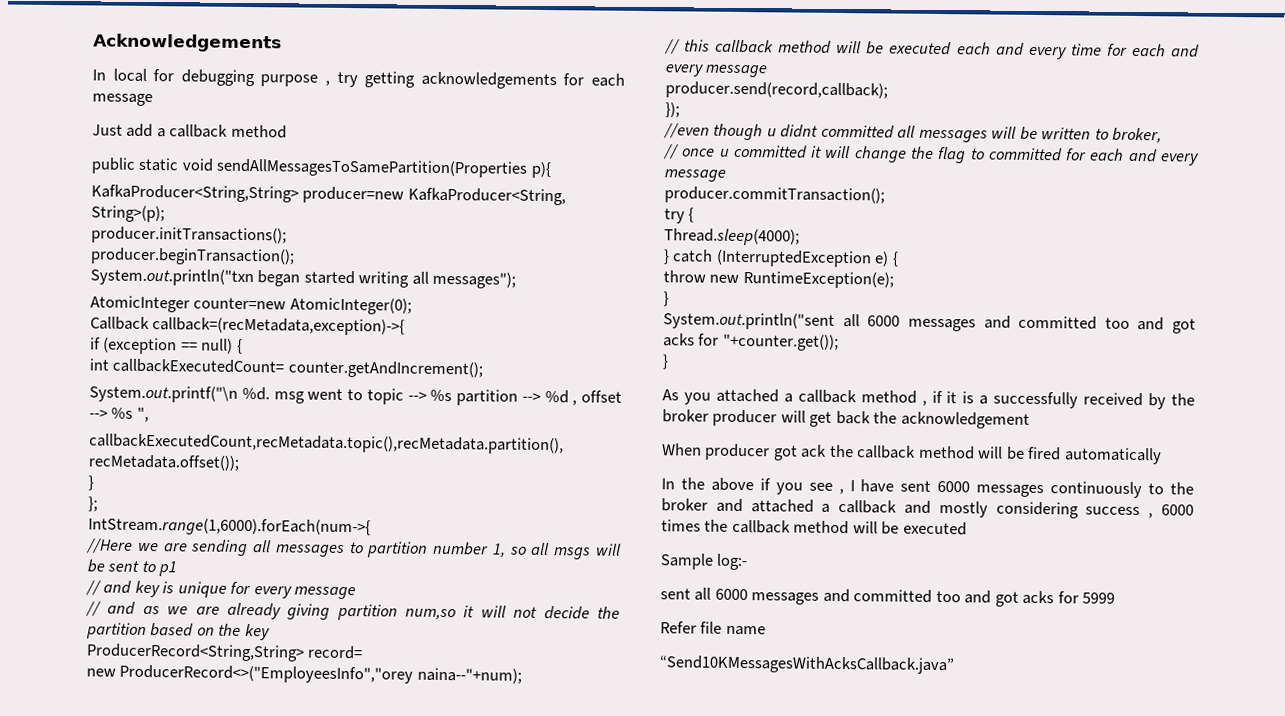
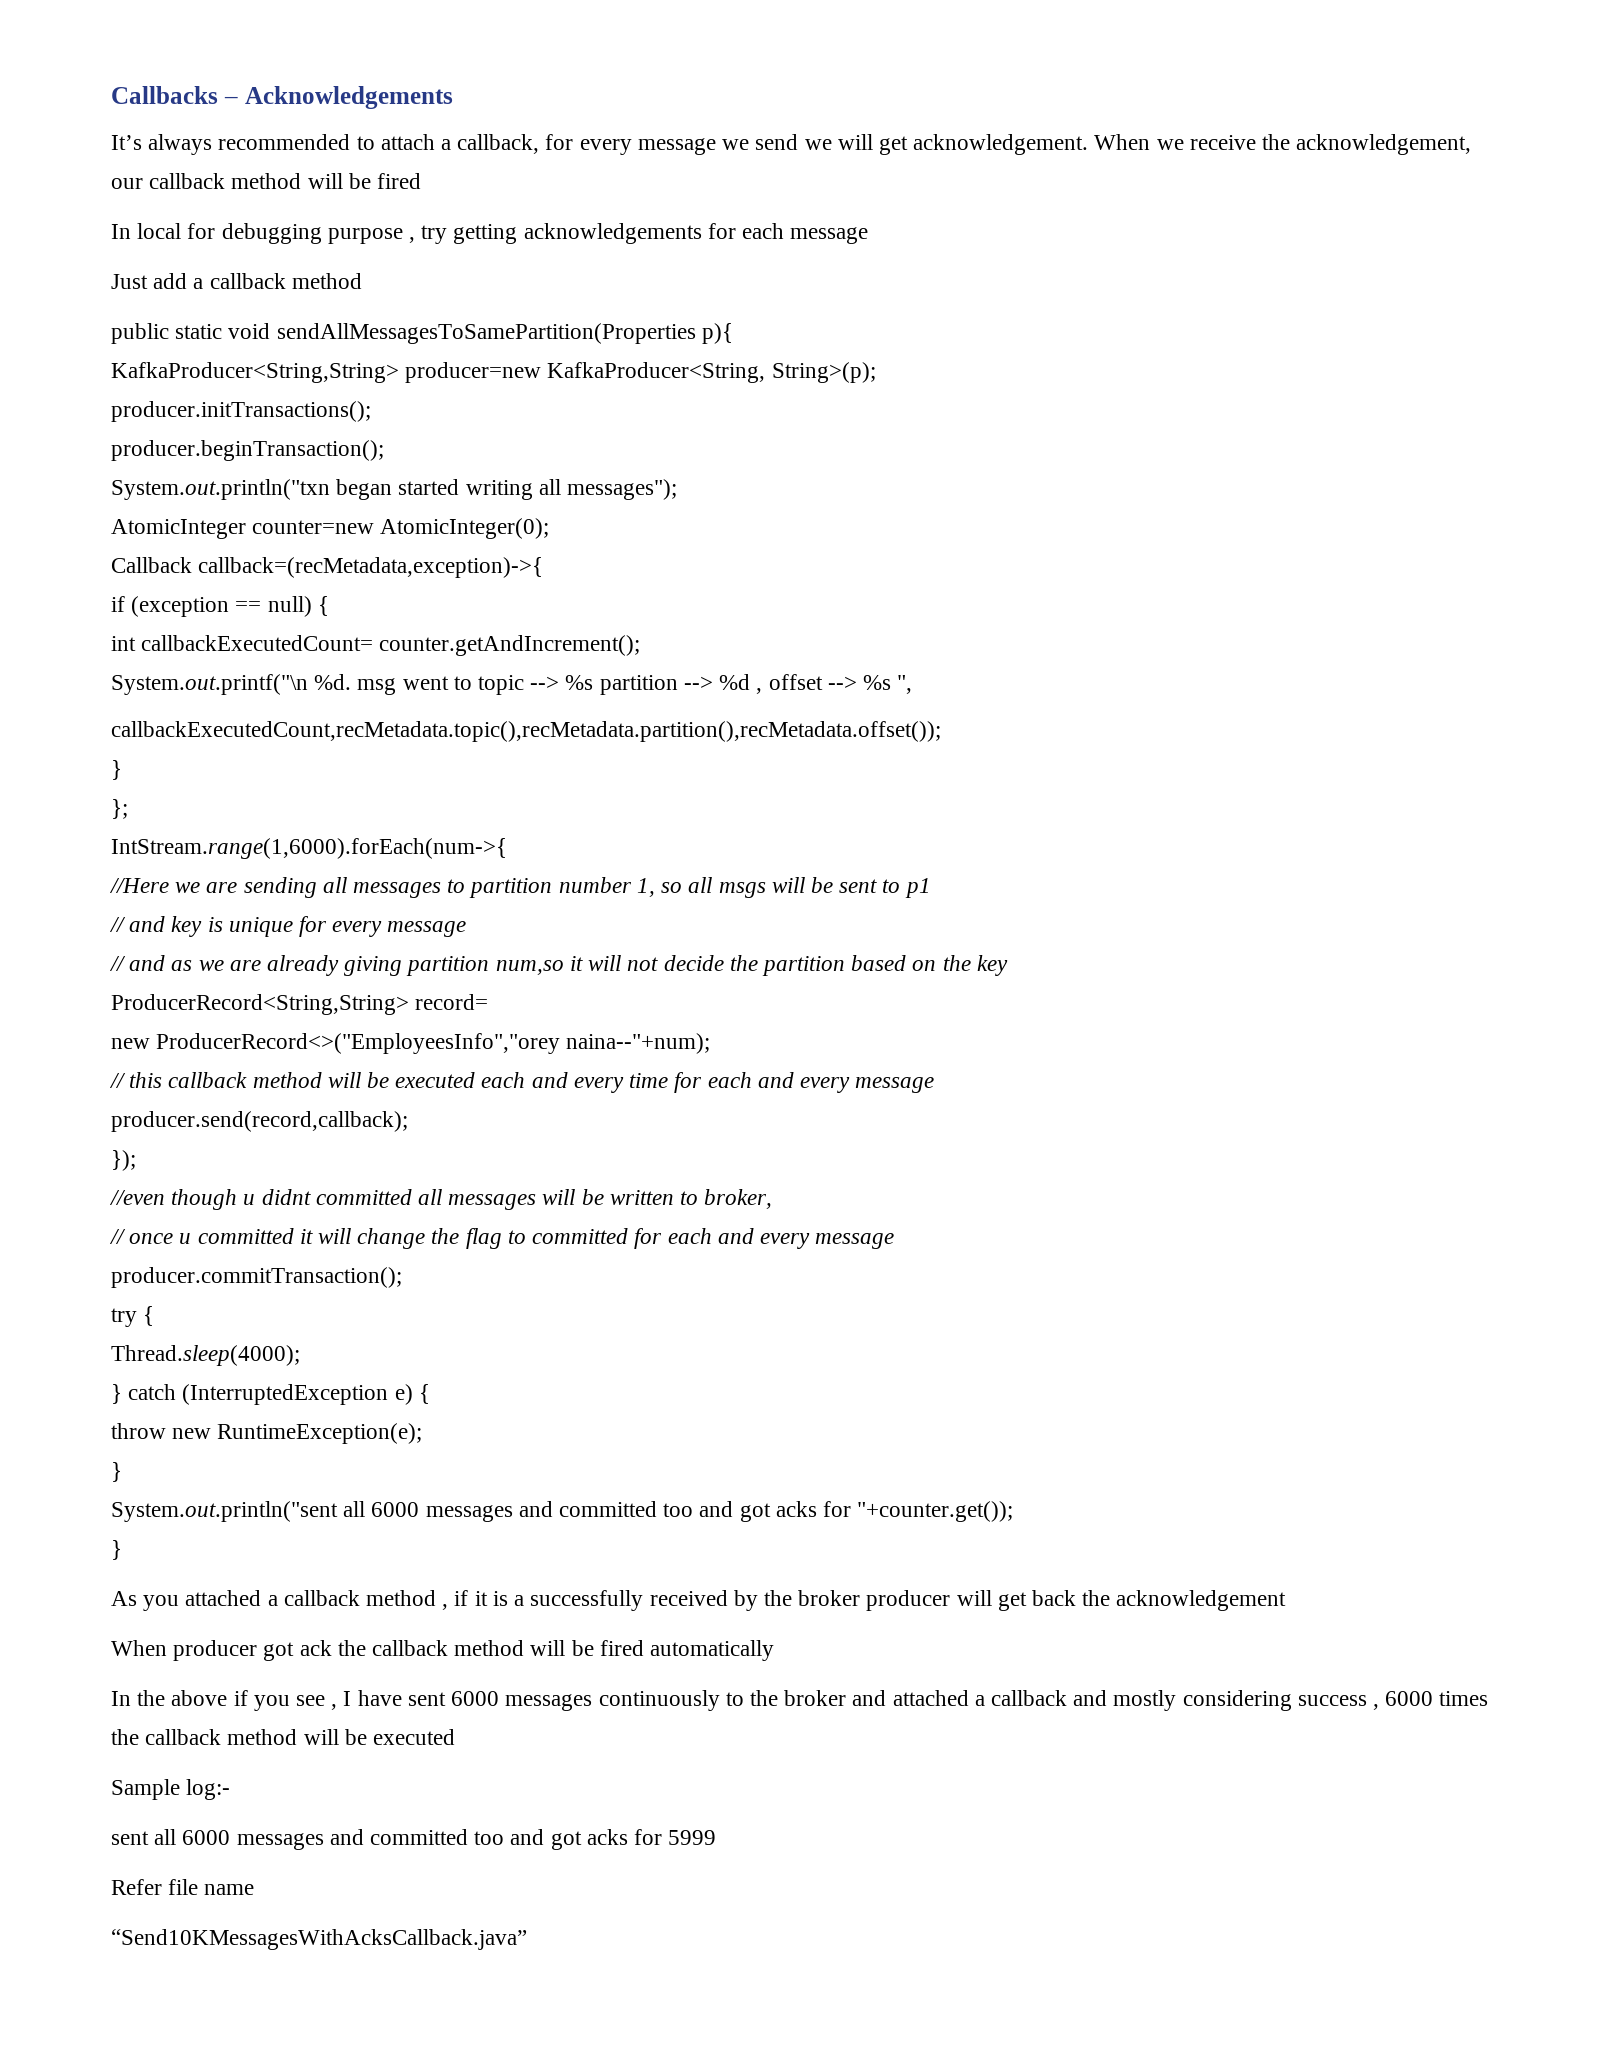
- Acknowledgements
+ Callbacks – Acknowledgements
+ It’s always recommended to attach a callback, for every message we send we will get acknowledgement. When we receive the acknowledgement, our callback method will be fired

